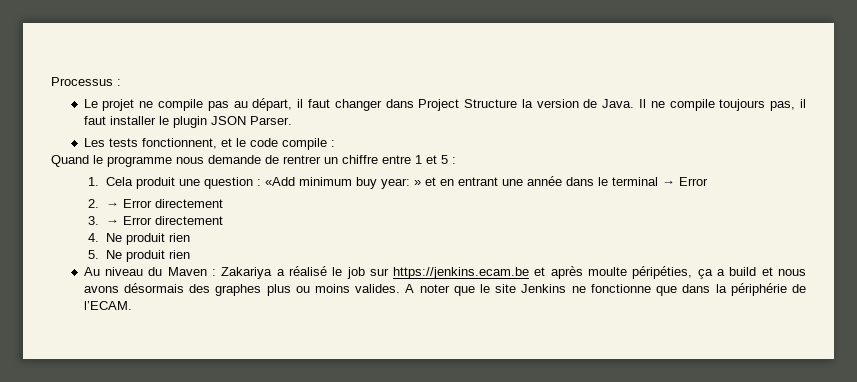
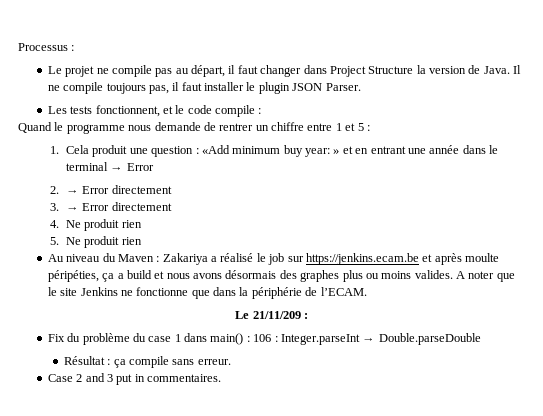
+ Le 21/11/209 :
+ Fix du problème du case 1 dans main() : 106 : Integer.parseInt → Double.parseDouble
+ Résultat : ça compile sans erreur.
+ Case 2 and 3 put in commentaires.

